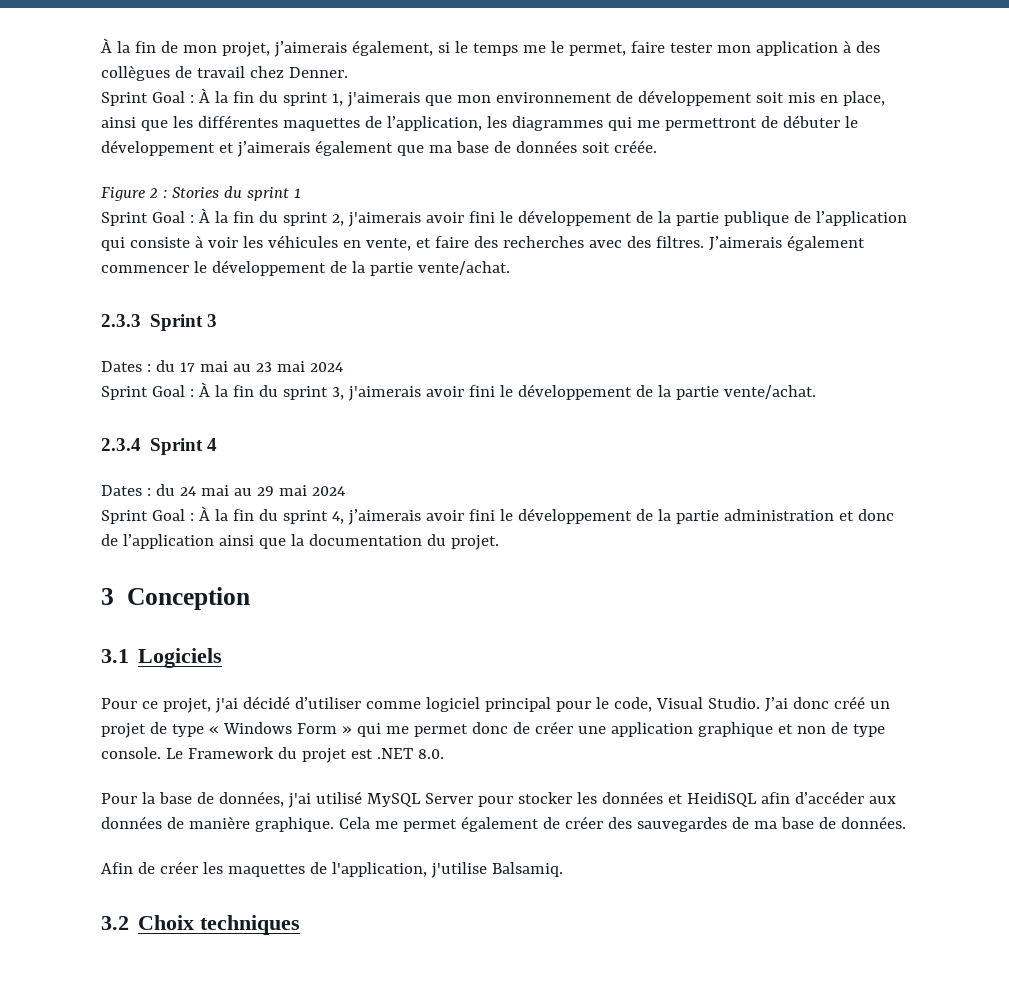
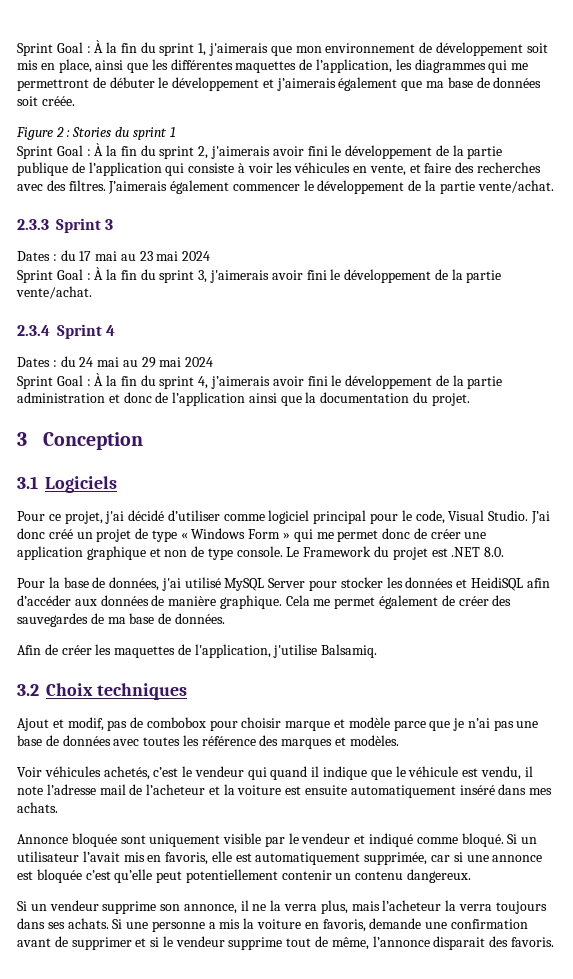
- À la fin de mon projet, j’aimerais également, si le temps me le permet, faire tester mon application à des collègues de travail chez Denner.
+ Ajout et modif, pas de combobox pour choisir marque et modèle parce que je n’ai pas une base de données avec toutes les référence des marques et modèles.
+ Voir véhicules achetés, c’est le vendeur qui quand il indique que le véhicule est vendu, il note l’adresse mail de l’acheteur et la voiture est ensuite automatiquement inséré dans mes achats.
+ Annonce bloquée sont uniquement visible par le vendeur et indiqué comme bloqué. Si un utilisateur l’avait mis en favoris, elle est automatiquement supprimée, car si une annonce est bloquée c’est qu’elle peut potentiellement contenir un contenu dangereux.
+ Si un vendeur supprime son annonce, il ne la verra plus, mais l’acheteur la verra toujours dans ses achats. Si une personne a mis la voiture en favoris, demande une confirmation avant de supprimer et si le vendeur supprime tout de même, l’annonce disparait des favoris.

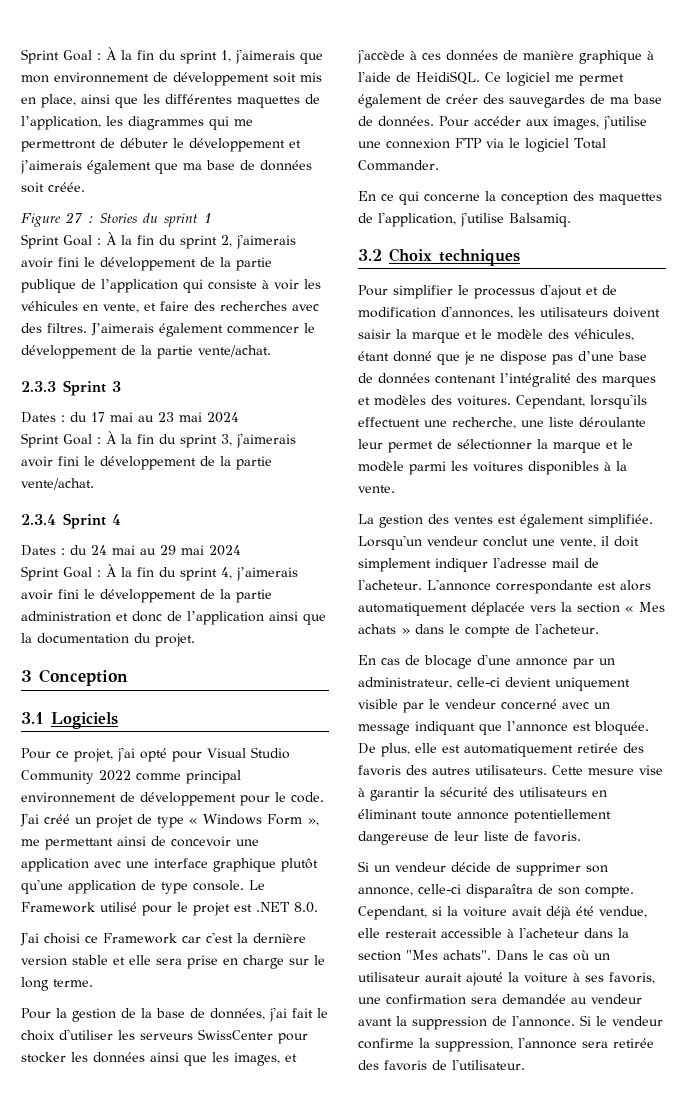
- Figure 2 : Stories du sprint 1
+ Figure 27 : Stories du sprint 1
- Pour ce projet, j'ai décidé d’utiliser comme logiciel principal pour le code, Visual Studio. J’ai donc créé un projet de type « Windows Form » qui me permet donc de créer une application graphique et non de type console.
+ Pour ce projet, j'ai opté pour Visual Studio Community 2022 comme principal environnement de développement pour le code. J'ai créé un projet de type « Windows Form », me permettant ainsi de concevoir une application avec une interface graphique plutôt qu'une application de type console.
- Le Framework du projet est .NET 8.0.
+ Le Framework utilisé pour le projet est .NET 8.0.
+ J'ai choisi ce Framework car c'est la dernière version stable et elle sera prise en charge sur le long terme.
- Pour la base de données, j'ai utilisé MySQL Server pour stocker les données et HeidiSQL afin d’accéder aux données de manière graphique. Cela me permet également de créer des sauvegardes de ma base de données.
- Afin de créer les maquettes de l'application, j'utilise Balsamiq.
+ Pour la gestion de la base de données, j'ai fait le choix d'utiliser les serveurs SwissCenter pour stocker les données ainsi que les images, et j'accède à ces données de manière graphique à l'aide de HeidiSQL. Ce logiciel me permet également de créer des sauvegardes de ma base de données. Pour accéder aux images, j'utilise une connexion FTP via le logiciel Total Commander.
+ En ce qui concerne la conception des maquettes de l'application, j'utilise Balsamiq.
- Ajout et modif, pas de combobox pour choisir marque et modèle parce que je n’ai pas une base de données avec toutes les référence des marques et modèles.
- Voir véhicules achetés, c’est le vendeur qui quand il indique que le véhicule est vendu, il note l’adresse mail de l’acheteur et la voiture est ensuite automatiquement inséré dans mes achats.
- Annonce bloquée sont uniquement visible par le vendeur et indiqué comme bloqué. Si un utilisateur l’avait mis en favoris, elle est automatiquement supprimée, car si une annonce est bloquée c’est qu’elle peut potentiellement contenir un contenu dangereux.
- Si un vendeur supprime son annonce, il ne la verra plus, mais l’acheteur la verra toujours dans ses achats. Si une personne a mis la voiture en favoris, demande une confirmation avant de supprimer et si le vendeur supprime tout de même, l’annonce disparait des favoris.
+ Pour simplifier le processus d'ajout et de modification d'annonces, les utilisateurs doivent saisir la marque et le modèle des véhicules, étant donné que je ne dispose pas d’une base de données contenant l’intégralité des marques et modèles des voitures. Cependant, lorsqu'ils effectuent une recherche, une liste déroulante leur permet de sélectionner la marque et le modèle parmi les voitures disponibles à la vente.
+ La gestion des ventes est également simplifiée. Lorsqu'un vendeur conclut une vente, il doit simplement indiquer l'adresse mail de l'acheteur. L'annonce correspondante est alors automatiquement déplacée vers la section « Mes achats » dans le compte de l'acheteur.
+ En cas de blocage d'une annonce par un administrateur, celle-ci devient uniquement visible par le vendeur concerné avec un message indiquant que l’annonce est bloquée. De plus, elle est automatiquement retirée des favoris des autres utilisateurs. Cette mesure vise à garantir la sécurité des utilisateurs en éliminant toute annonce potentiellement dangereuse de leur liste de favoris.
+ Si un vendeur décide de supprimer son annonce, celle-ci disparaîtra de son compte. Cependant, si la voiture avait déjà été vendue, elle resterait accessible à l'acheteur dans la section "Mes achats". Dans le cas où un utilisateur aurait ajouté la voiture à ses favoris, une confirmation sera demandée au vendeur avant la suppression de l'annonce. Si le vendeur confirme la suppression, l'annonce sera retirée des favoris de l'utilisateur.

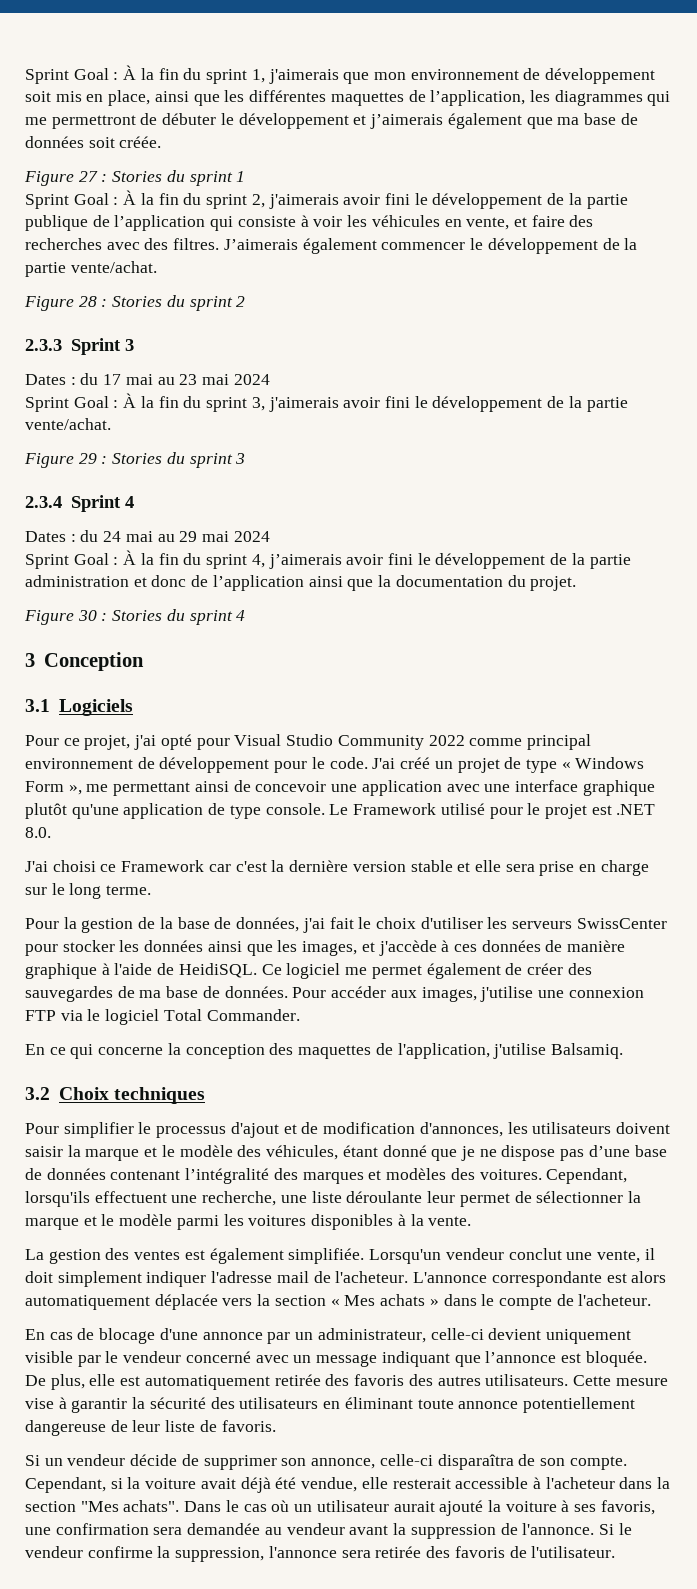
+ Figure 28 : Stories du sprint 2
+ Figure 29 : Stories du sprint 3
+ Figure 30 : Stories du sprint 4

